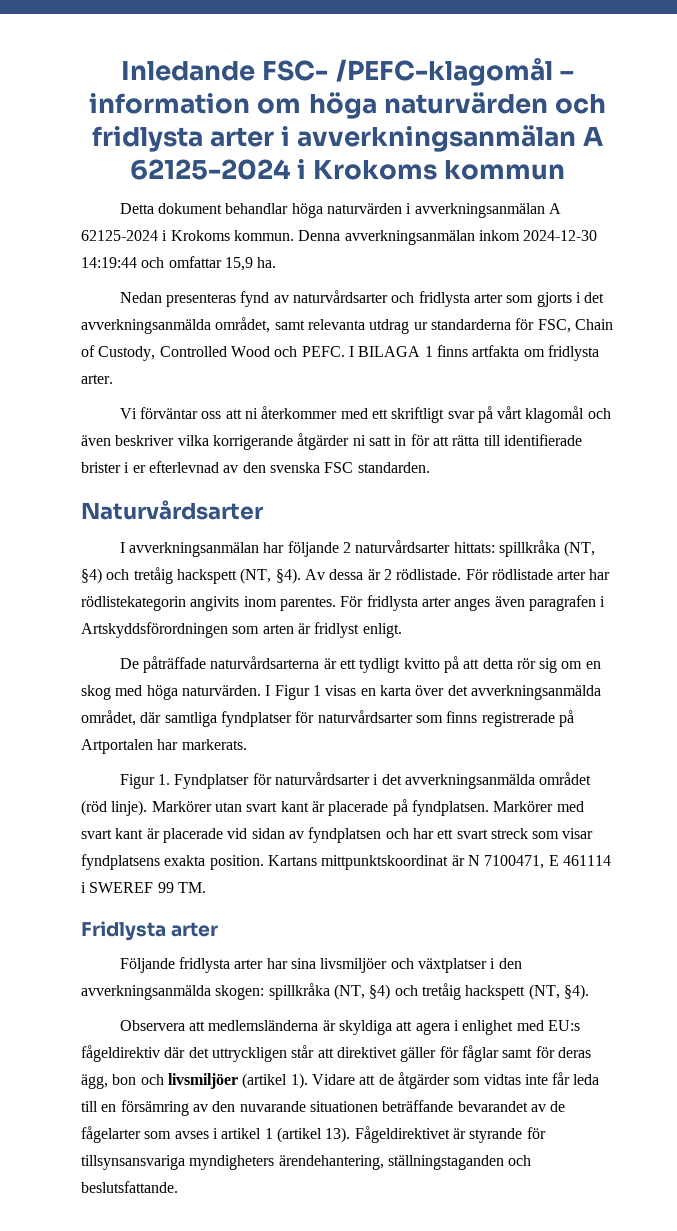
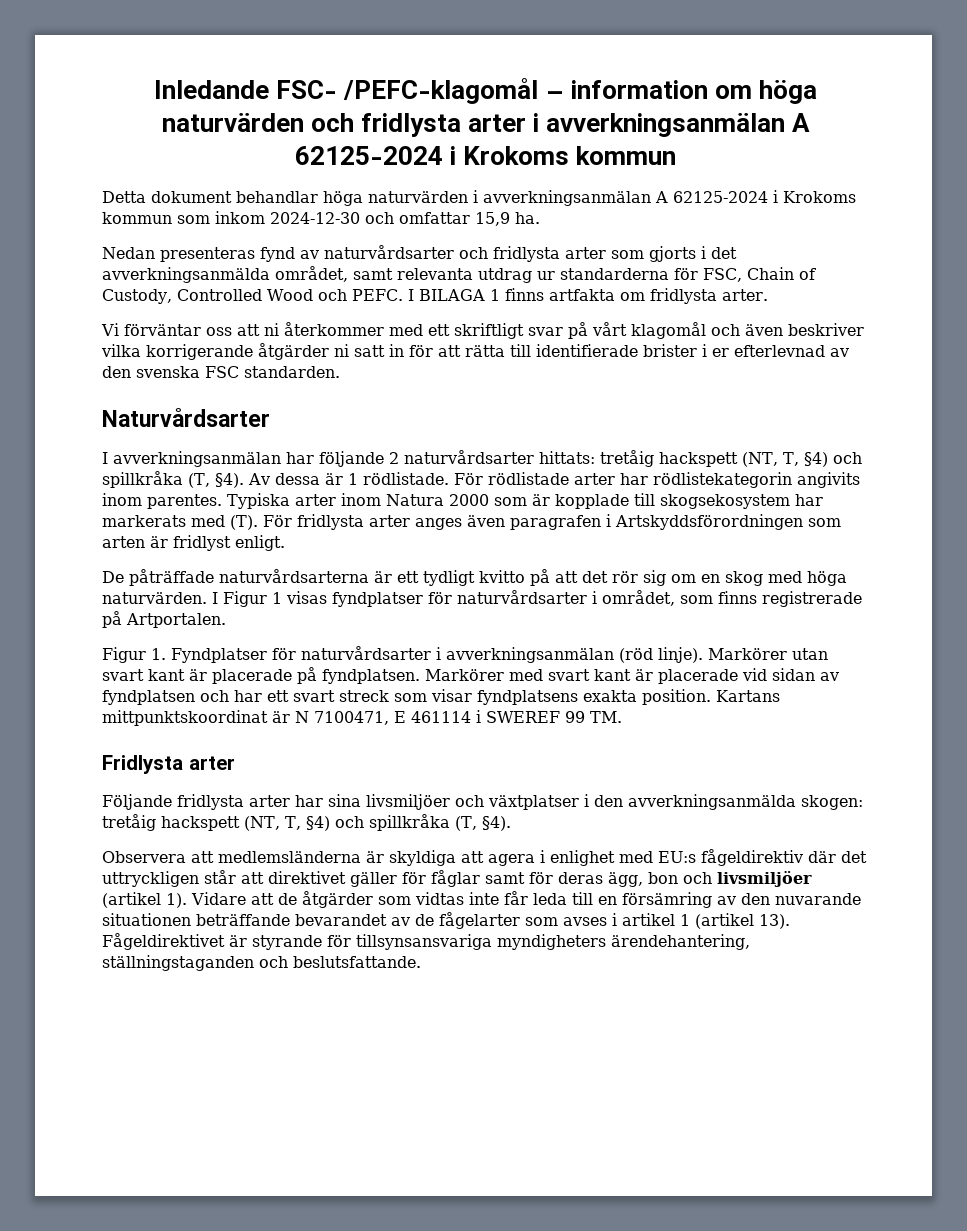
- Detta dokument behandlar höga naturvärden i avverkningsanmälan A 62125-2024 i Krokoms kommun. Denna avverkningsanmälan inkom 2024-12-30 14:19:44 och omfattar 15,9 ha.
+ Detta dokument behandlar höga naturvärden i avverkningsanmälan A 62125-2024 i Krokoms kommun som inkom 2024-12-30 och omfattar 15,9 ha.
- I avverkningsanmälan har följande 2 naturvårdsarter hittats: spillkråka (NT, §4) och tretåig hackspett (NT, §4).
+ I avverkningsanmälan har följande 2 naturvårdsarter hittats: tretåig hackspett (NT, T, §4) och spillkråka (T, §4).
- Av dessa är 2 rödlistade.
+ Av dessa är 1 rödlistade.
- För fridlysta arter anges även paragrafen i Artskyddsförordningen som arten är fridlyst enligt.
+ Typiska arter inom Natura 2000 som är kopplade till skogsekosystem har markerats med (T). För fridlysta arter anges även paragrafen i Artskyddsförordningen som arten är fridlyst enligt.
- De påträffade naturvårdsarterna är ett tydligt kvitto på att detta rör sig om en skog med höga naturvärden.
+ De påträffade naturvårdsarterna är ett tydligt kvitto på att det rör sig om en skog med höga naturvärden.
- I Figur 1 visas en karta över det avverkningsanmälda området, där samtliga fyndplatser för naturvårdsarter som finns registrerade på Artportalen har markerats.
+ I Figur 1 visas fyndplatser för naturvårdsarter i området, som finns registrerade på Artportalen.
- Figur 1. Fyndplatser för naturvårdsarter i det avverkningsanmälda området (röd linje).
+ Figur 1. Fyndplatser för naturvårdsarter i avverkningsanmälan (röd linje).
- Följande fridlysta arter har sina livsmiljöer och växtplatser i den avverkningsanmälda skogen: spillkråka (NT, §4) och tretåig hackspett (NT, §4).
+ Följande fridlysta arter har sina livsmiljöer och växtplatser i den avverkningsanmälda skogen: tretåig hackspett (NT, T, §4) och spillkråka (T, §4).

